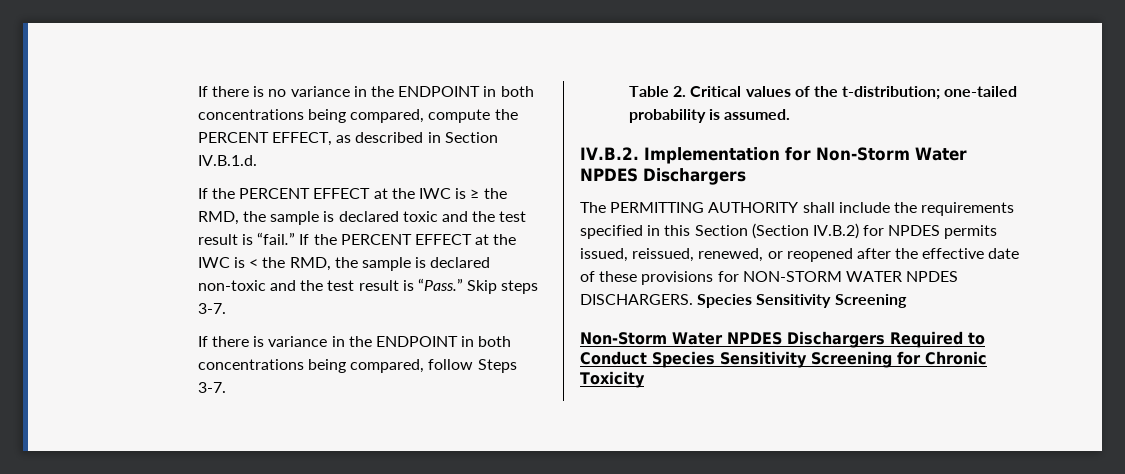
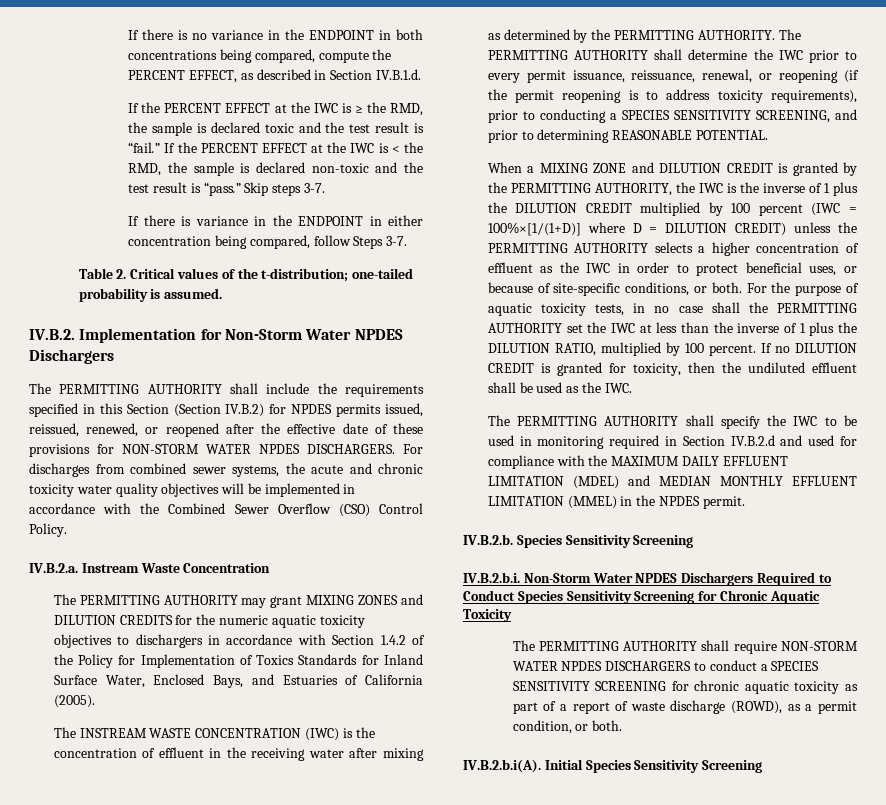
- If the PERCENT EFFECT at the IWC is < the RMD, the sample is declared non-toxic and the test result is “Pass.”
+ If the PERCENT EFFECT at the IWC is < the RMD, the sample is declared non-toxic and the test result is “pass.”
- If there is variance in the ENDPOINT in both concentrations being compared, follow Steps 3-7.
+ If there is variance in the ENDPOINT in either concentration being compared, follow Steps 3-7.
- The PERMITTING AUTHORITY shall include the requirements specified in this Section (Section IV.B.2) for NPDES permits issued, reissued, renewed, or reopened after the effective date of these provisions for NON-STORM WATER NPDES DISCHARGERS. Species Sensitivity Screening
+ The PERMITTING AUTHORITY shall include the requirements specified in this Section (Section IV.B.2) for NPDES permits issued, reissued, renewed, or reopened after the effective date of these provisions for NON-STORM WATER NPDES DISCHARGERS. For discharges from combined sewer systems, the acute and chronic toxicity water quality objectives will be implemented in accordance with the Combined Sewer Overflow (CSO) Control Policy.
+ IV.B.2.a. Instream Waste Concentration
+ The PERMITTING AUTHORITY may grant MIXING ZONES and DILUTION CREDITS for the numeric aquatic toxicity objectives to dischargers in accordance with Section 1.4.2 of the Policy for Implementation of Toxics Standards for Inland Surface Water, Enclosed Bays, and Estuaries of California (2005).
+ The INSTREAM WASTE CONCENTRATION (IWC) is the concentration of effluent in the receiving water after mixing as determined by the PERMITTING AUTHORITY. The PERMITTING AUTHORITY shall determine the IWC prior to every permit issuance, reissuance, renewal, or reopening (if the permit reopening is to address toxicity requirements), prior to conducting a SPECIES SENSITIVITY SCREENING, and prior to determining REASONABLE POTENTIAL.
+ When a MIXING ZONE and DILUTION CREDIT is granted by the PERMITTING AUTHORITY, the IWC is the inverse of 1 plus the DILUTION CREDIT multiplied by 100 percent (IWC = 100%×[1/(1+D)] where D = DILUTION CREDIT) unless the PERMITTING AUTHORITY selects a higher concentration of effluent as the IWC in order to protect beneficial uses, or because of site-specific conditions, or both. For the purpose of aquatic toxicity tests, in no case shall the PERMITTING AUTHORITY set the IWC at less than the inverse of 1 plus the DILUTION RATIO, multiplied by 100 percent. If no DILUTION CREDIT is granted for toxicity, then the undiluted effluent shall be used as the IWC.
+ The PERMITTING AUTHORITY shall specify the IWC to be used in monitoring required in Section IV.B.2.d and used for compliance with the MAXIMUM DAILY EFFLUENT LIMITATION (MDEL) and MEDIAN MONTHLY EFFLUENT LIMITATION (MMEL) in the NPDES permit.
+ IV.B.2.b. Species Sensitivity Screening
- Non-Storm Water NPDES Dischargers Required to Conduct Species Sensitivity Screening for Chronic Toxicity
+ IV.B.2.b.i. Non-Storm Water NPDES Dischargers Required to Conduct Species Sensitivity Screening for Chronic Aquatic Toxicity
+ The PERMITTING AUTHORITY shall require NON-STORM WATER NPDES DISCHARGERS to conduct a SPECIES SENSITIVITY SCREENING for chronic aquatic toxicity as part of a report of waste discharge (ROWD), as a permit condition, or both.
+ IV.B.2.b.i(A). Initial Species Sensitivity Screening

